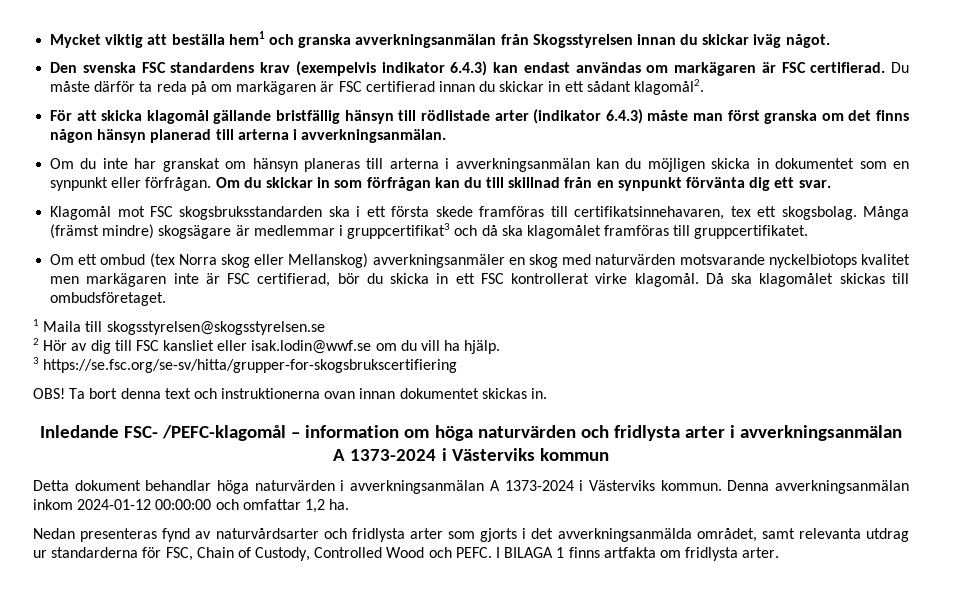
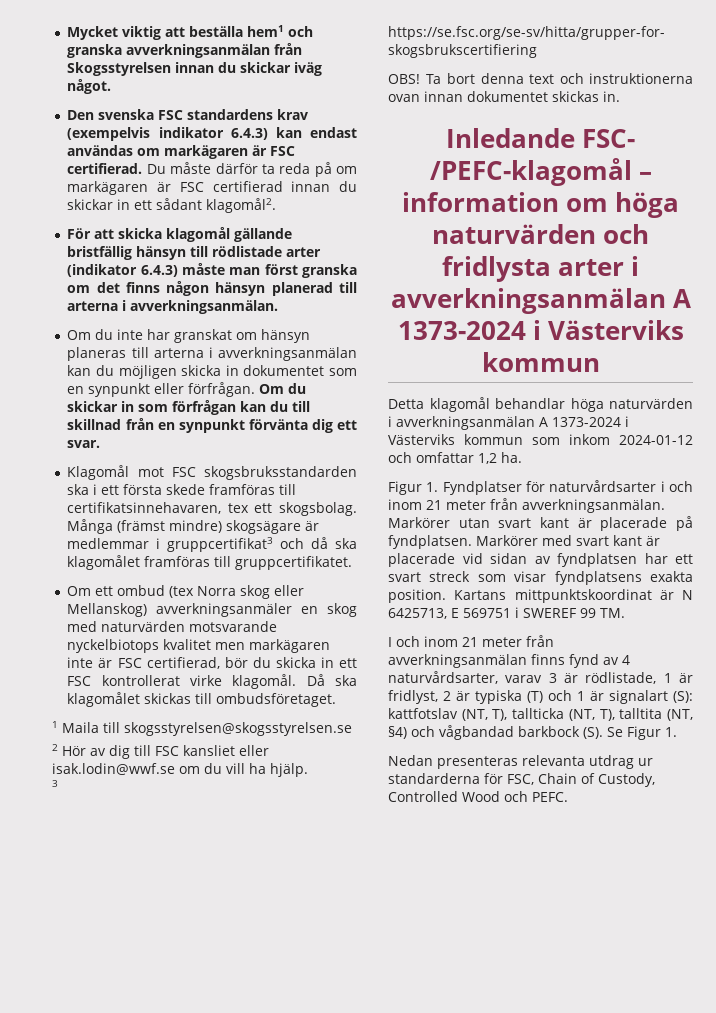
- Detta dokument behandlar höga naturvärden i avverkningsanmälan A 1373-2024 i Västerviks kommun. Denna avverkningsanmälan inkom 2024-01-12 00:00:00 och omfattar 1,2 ha.
+ Detta klagomål behandlar höga naturvärden i avverkningsanmälan A 1373-2024 i Västerviks kommun som inkom 2024-01-12 och omfattar 1,2 ha.
- Nedan presenteras fynd av naturvårdsarter och fridlysta arter som gjorts i det avverkningsanmälda området, samt relevanta utdrag ur standarderna för FSC, Chain of Custody, Controlled Wood och PEFC. I BILAGA 1 finns artfakta om fridlysta arter.
+ Figur 1. Fyndplatser för naturvårdsarter i och inom 21 meter från avverkningsanmälan. Markörer utan svart kant är placerade på fyndplatsen. Markörer med svart kant är placerade vid sidan av fyndplatsen har ett svart streck som visar fyndplatsens exakta position. Kartans mittpunktskoordinat är N 6425713, E 569751 i SWEREF 99 TM.
+ I och inom 21 meter från avverkningsanmälan finns fynd av 4 naturvårdsarter, varav 3 är rödlistade, 1 är fridlyst, 2 är typiska (T) och 1 är signalart (S): kattfotslav (NT, T), tallticka (NT, T), talltita (NT, §4) och vågbandad barkbock (S). Se Figur 1.
+ Nedan presenteras relevanta utdrag ur standarderna för FSC, Chain of Custody, Controlled Wood och PEFC.

